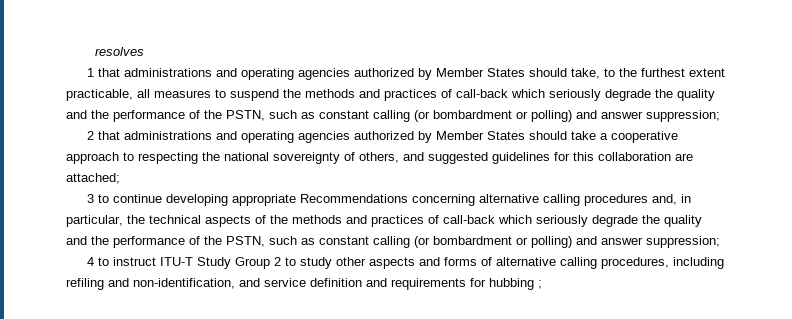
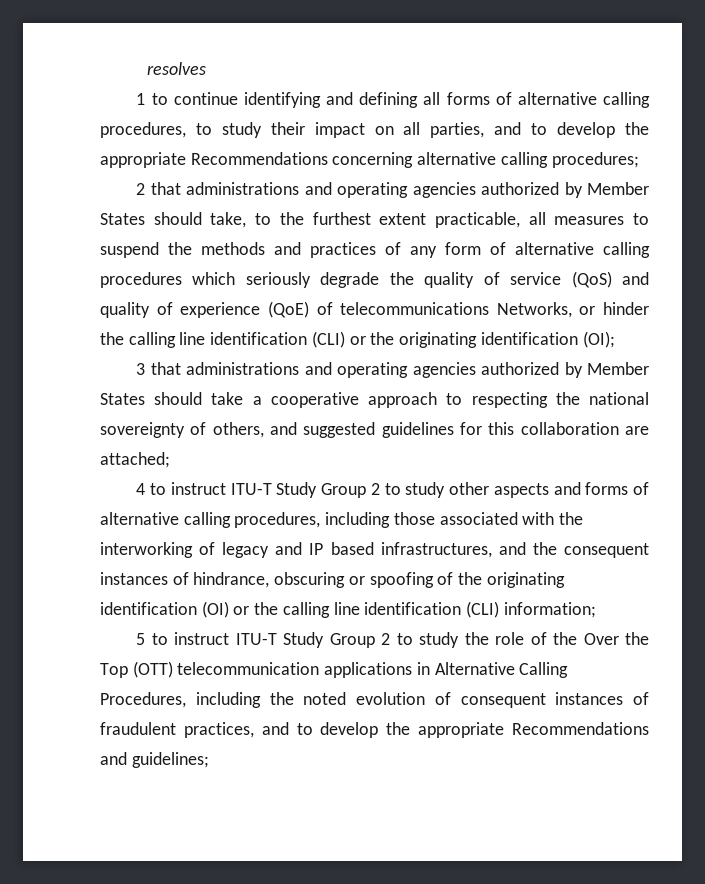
- 1 that administrations and operating agencies authorized by Member States should take, to the furthest extent practicable, all measures to suspend the methods and practices of call-back which seriously degrade the quality and the performance of the PSTN, such as constant calling (or bombardment or polling) and answer suppression;
- 2 that administrations and operating agencies authorized by Member States should take a cooperative approach to respecting the national sovereignty of others, and suggested guidelines for this collaboration are attached;
+ 1 to continue identifying and defining all forms of alternative calling procedures, to study their impact on all parties, and to develop the appropriate Recommendations concerning alternative calling procedures;
+ 2 that administrations and operating agencies authorized by Member States should take, to the furthest extent practicable, all measures to suspend the methods and practices of any form of alternative calling procedures which seriously degrade the quality of service (QoS) and quality of experience (QoE) of telecommunications Networks, or hinder the calling line identification (CLI) or the originating identification (OI);
+ 3 that administrations and operating agencies authorized by Member States should take a cooperative approach to respecting the national sovereignty of others, and suggested guidelines for this collaboration are attached;
- 3 to continue developing appropriate Recommendations concerning alternative calling procedures and, in particular, the technical aspects of the methods and practices of call-back which seriously degrade the quality and the performance of the PSTN, such as constant calling (or bombardment or polling) and answer suppression;
- 4 to instruct ITU-T Study Group 2 to study other aspects and forms of alternative calling procedures, including refiling and non-identification, and service definition and requirements for hubbing ;
+ 4 to instruct ITU-T Study Group 2 to study other aspects and forms of alternative calling procedures, including those associated with the interworking of legacy and IP based infrastructures, and the consequent instances of hindrance, obscuring or spoofing of the originating identification (OI) or the calling line identification (CLI) information;
+ 5 to instruct ITU-T Study Group 2 to study the role of the Over the Top (OTT) telecommunication applications in Alternative Calling Procedures, including the noted evolution of consequent instances of fraudulent practices, and to develop the appropriate Recommendations and guidelines;

